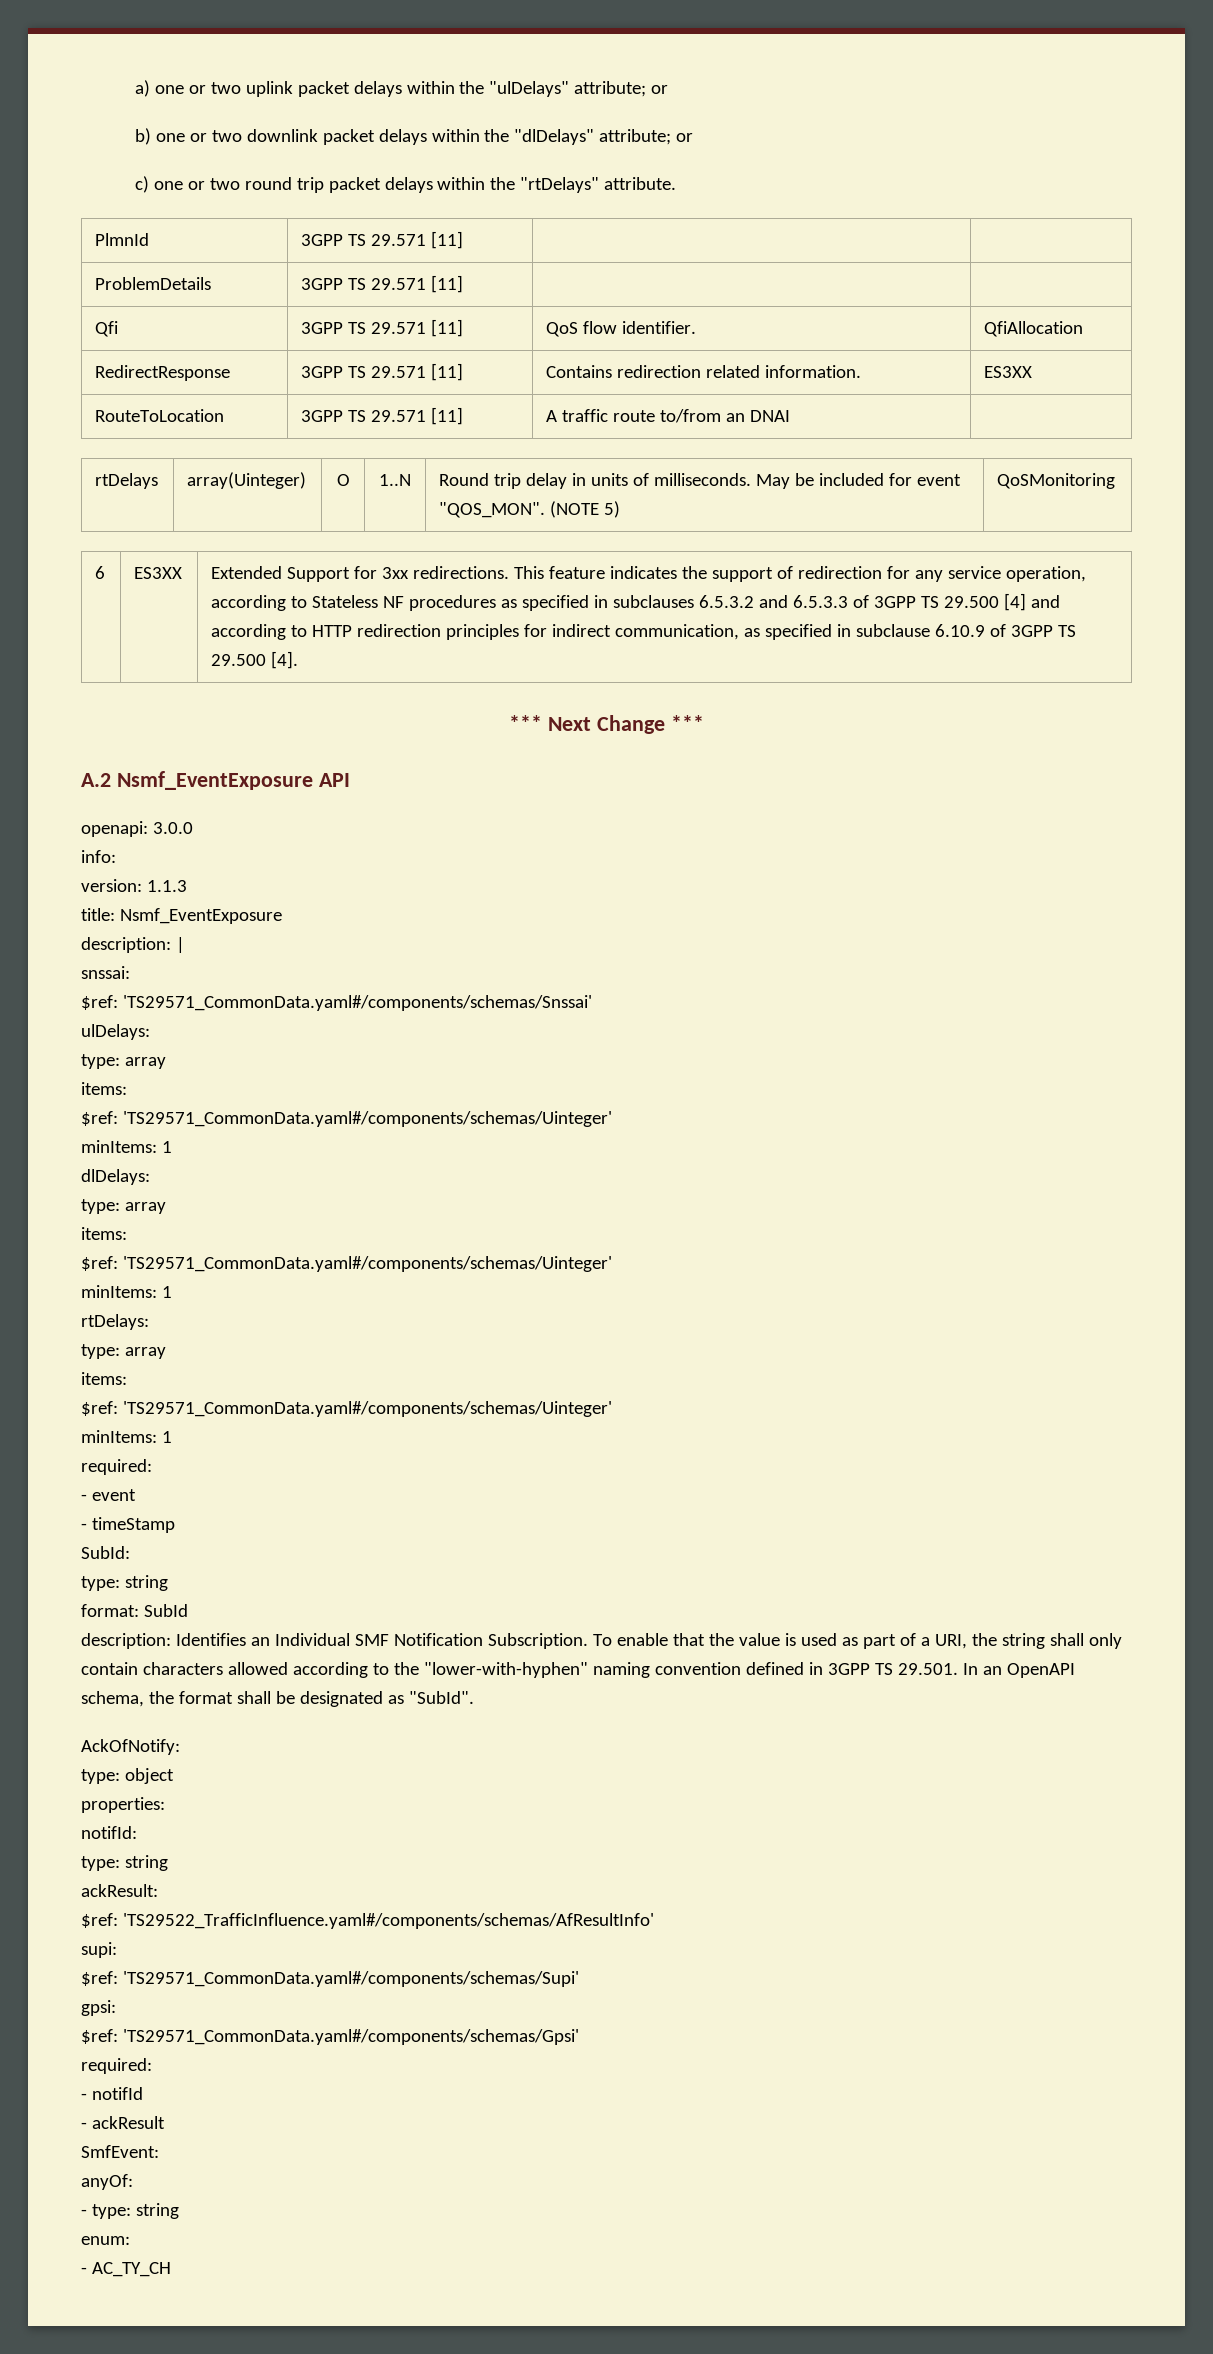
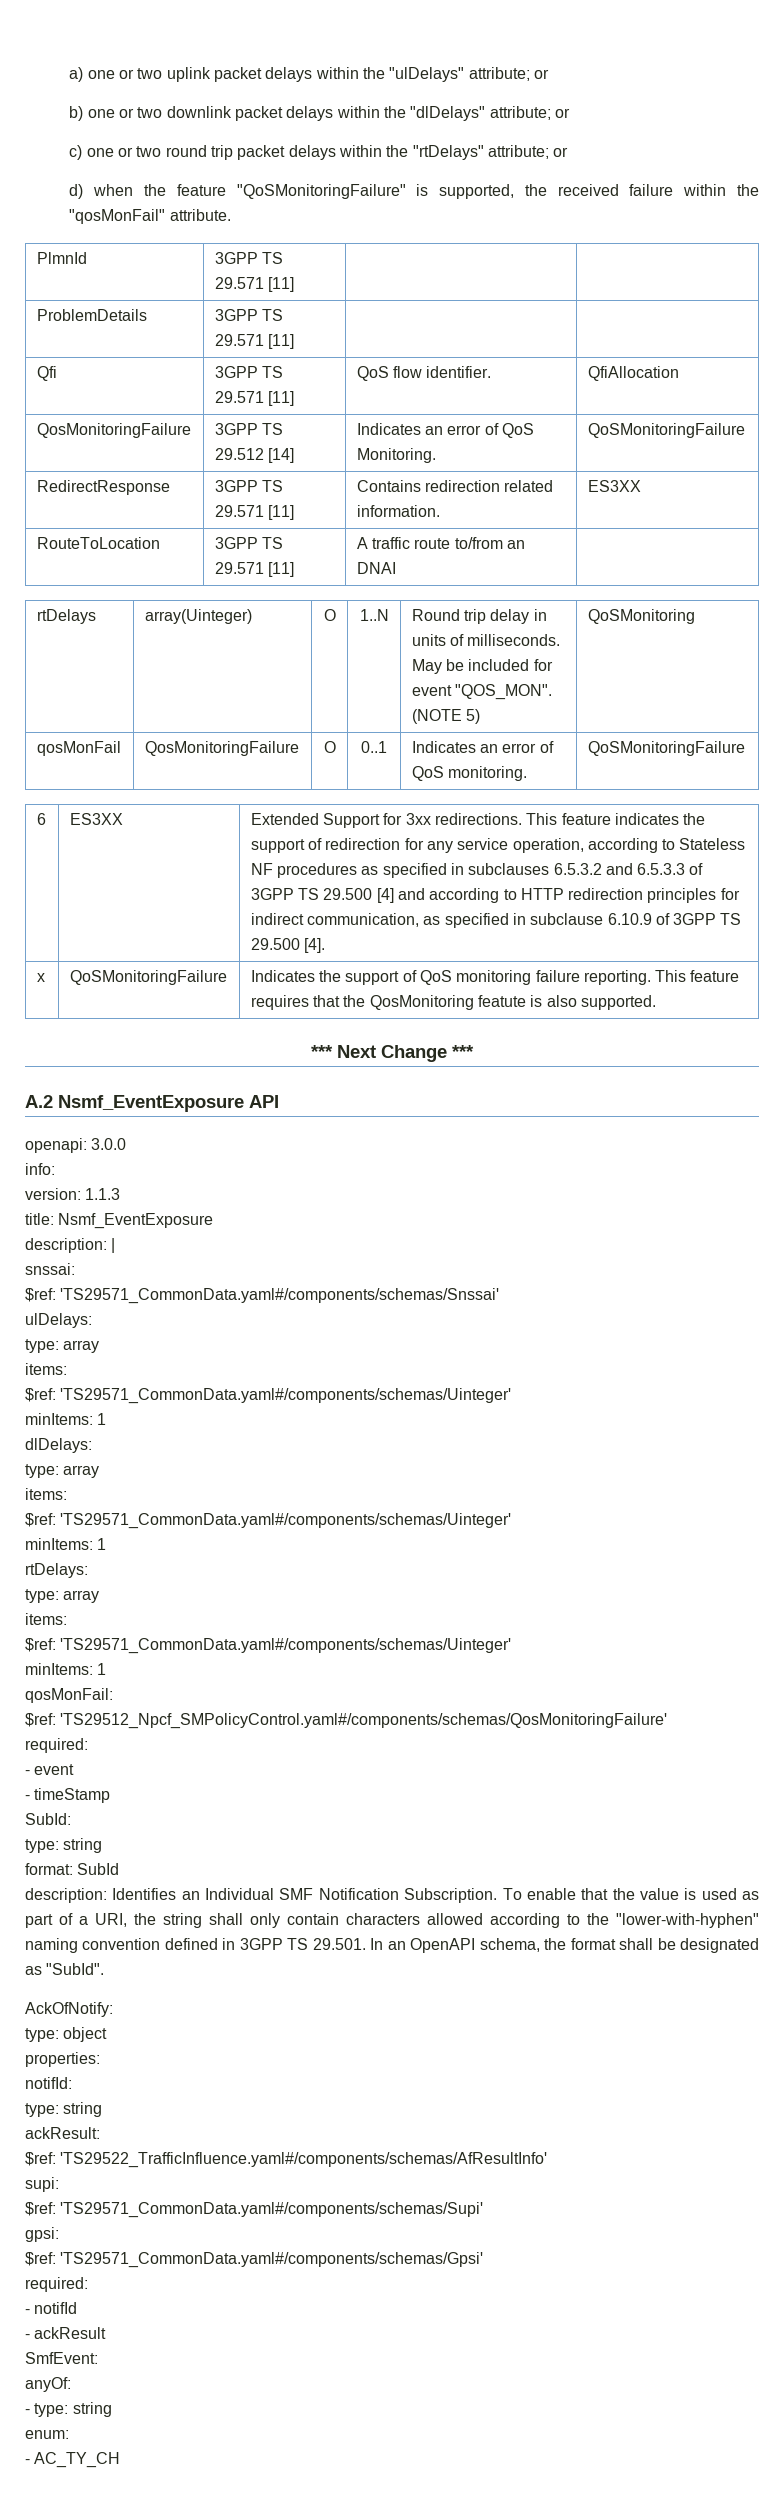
- c) one or two round trip packet delays within the "rtDelays" attribute.
+ c) one or two round trip packet delays within the "rtDelays" attribute; or
+ d) when the feature "QoSMonitoringFailure" is supported, the received failure within the "qosMonFail" attribute.
+ QosMonitoringFailure | 3GPP TS 29.512 [14] | Indicates an error of QoS Monitoring. | QoSMonitoringFailure
+ qosMonFail | QosMonitoringFailure | O | 0..1 | Indicates an error of QoS monitoring. | QoSMonitoringFailure
+ x | QoSMonitoringFailure | Indicates the support of QoS monitoring failure reporting. This feature requires that the QosMonitoring featute is also supported.
+ qosMonFail:
+ $ref: 'TS29512_Npcf_SMPolicyControl.yaml#/components/schemas/QosMonitoringFailure'

